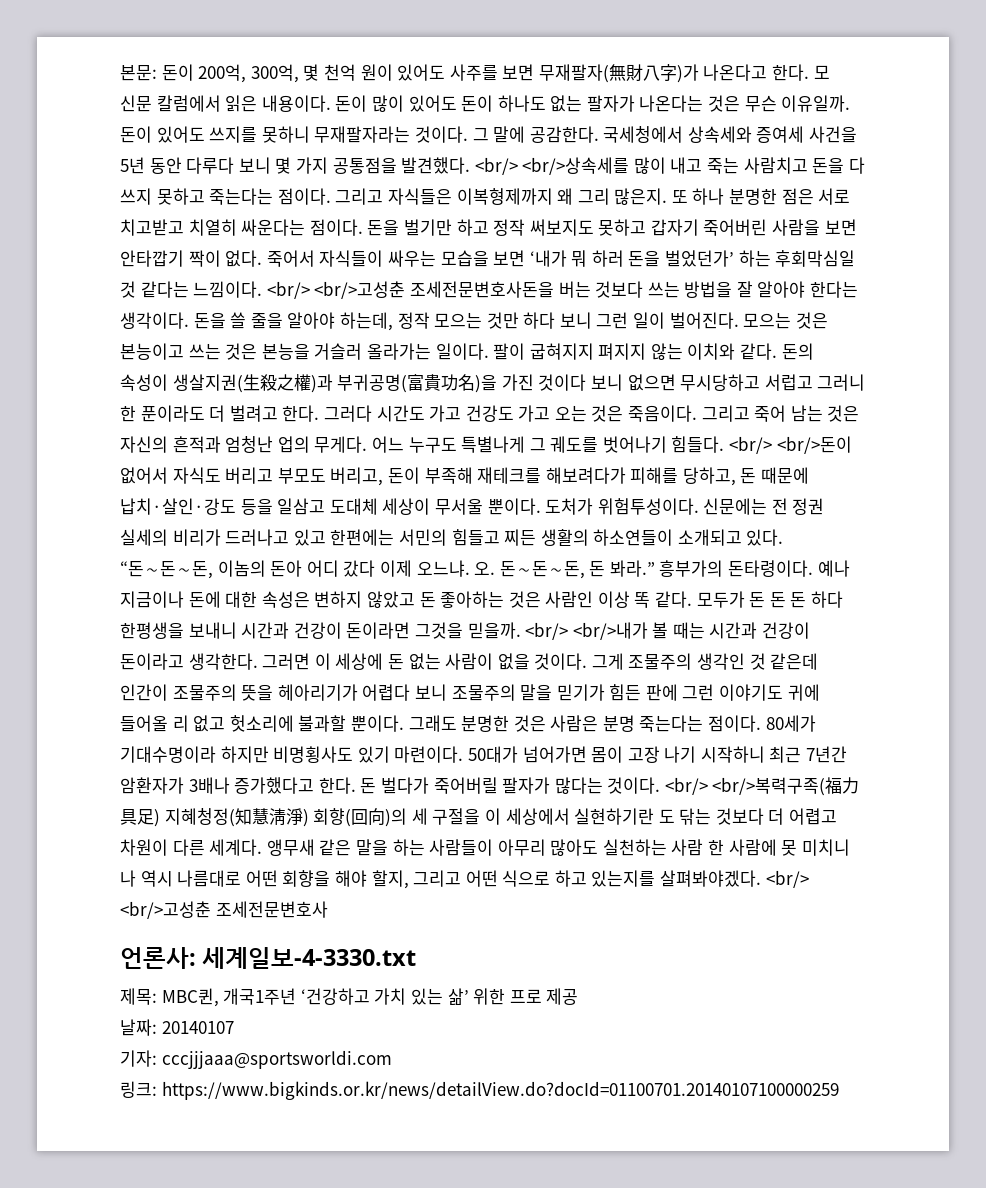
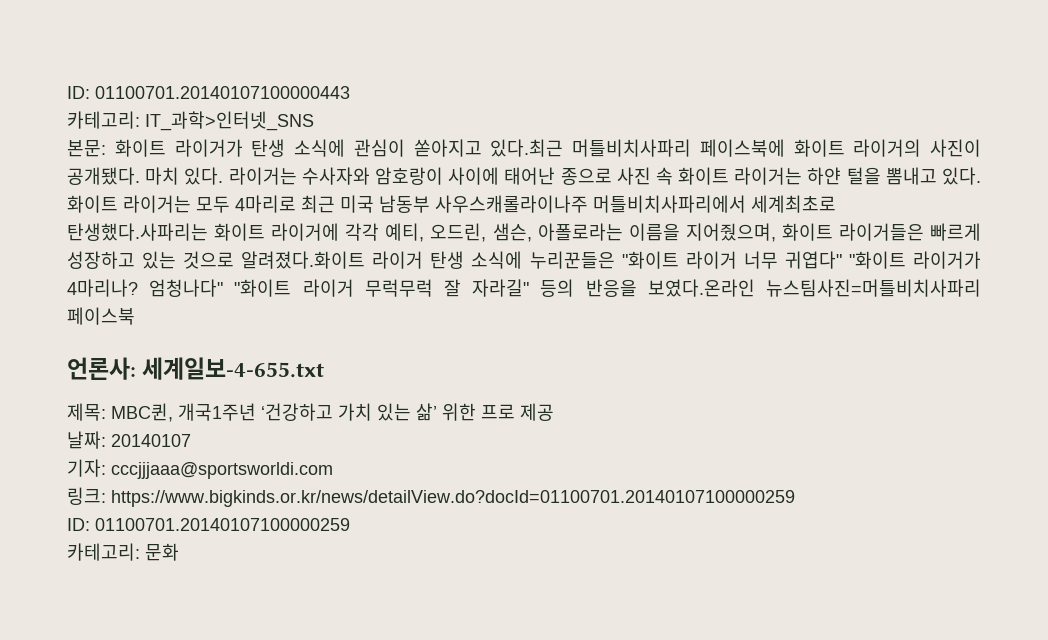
- 본문: 돈이 200억, 300억, 몇 천억 원이 있어도 사주를 보면 무재팔자(無財八字)가 나온다고 한다. 모 신문 칼럼에서 읽은 내용이다. 돈이 많이 있어도 돈이 하나도 없는 팔자가 나온다는 것은 무슨 이유일까. 돈이 있어도 쓰지를 못하니 무재팔자라는 것이다. 그 말에 공감한다. 국세청에서 상속세와 증여세 사건을 5년 동안 다루다 보니 몇 가지 공통점을 발견했다. <br/> <br/>상속세를 많이 내고 죽는 사람치고 돈을 다 쓰지 못하고 죽는다는 점이다. 그리고 자식들은 이복형제까지 왜 그리 많은지. 또 하나 분명한 점은 서로 치고받고 치열히 싸운다는 점이다. 돈을 벌기만 하고 정작 써보지도 못하고 갑자기 죽어버린 사람을 보면 안타깝기 짝이 없다. 죽어서 자식들이 싸우는 모습을 보면 ‘내가 뭐 하러 돈을 벌었던가’ 하는 후회막심일 것 같다는 느낌이다. <br/> <br/>고성춘 조세전문변호사돈을 버는 것보다 쓰는 방법을 잘 알아야 한다는 생각이다. 돈을 쓸 줄을 알아야 하는데, 정작 모으는 것만 하다 보니 그런 일이 벌어진다. 모으는 것은 본능이고 쓰는 것은 본능을 거슬러 올라가는 일이다. 팔이 굽혀지지 펴지지 않는 이치와 같다. 돈의 속성이 생살지권(生殺之權)과 부귀공명(富貴功名)을 가진 것이다 보니 없으면 무시당하고 서럽고 그러니 한 푼이라도 더 벌려고 한다. 그러다 시간도 가고 건강도 가고 오는 것은 죽음이다. 그리고 죽어 남는 것은 자신의 흔적과 엄청난 업의 무게다. 어느 누구도 특별나게 그 궤도를 벗어나기 힘들다. <br/> <br/>돈이 없어서 자식도 버리고 부모도 버리고, 돈이 부족해 재테크를 해보려다가 피해를 당하고, 돈 때문에 납치·살인·강도 등을 일삼고 도대체 세상이 무서울 뿐이다. 도처가 위험투성이다. 신문에는 전 정권 실세의 비리가 드러나고 있고 한편에는 서민의 힘들고 찌든 생활의 하소연들이 소개되고 있다. “돈∼돈∼돈, 이놈의 돈아 어디 갔다 이제 오느냐. 오. 돈∼돈∼돈, 돈 봐라.” 흥부가의 돈타령이다. 예나 지금이나 돈에 대한 속성은 변하지 않았고 돈 좋아하는 것은 사람인 이상 똑 같다. 모두가 돈 돈 돈 하다 한평생을 보내니 시간과 건강이 돈이라면 그것을 믿을까. <br/> <br/>내가 볼 때는 시간과 건강이 돈이라고 생각한다. 그러면 이 세상에 돈 없는 사람이 없을 것이다. 그게 조물주의 생각인 것 같은데 인간이 조물주의 뜻을 헤아리기가 어렵다 보니 조물주의 말을 믿기가 힘든 판에 그런 이야기도 귀에 들어올 리 없고 헛소리에 불과할 뿐이다. 그래도 분명한 것은 사람은 분명 죽는다는 점이다. 80세가 기대수명이라 하지만 비명횡사도 있기 마련이다. 50대가 넘어가면 몸이 고장 나기 시작하니 최근 7년간 암환자가 3배나 증가했다고 한다. 돈 벌다가 죽어버릴 팔자가 많다는 것이다. <br/> <br/>복력구족(福力具足) 지혜청정(知慧淸淨) 회향(回向)의 세 구절을 이 세상에서 실현하기란 도 닦는 것보다 더 어렵고 차원이 다른 세계다. 앵무새 같은 말을 하는 사람들이 아무리 많아도 실천하는 사람 한 사람에 못 미치니 나 역시 나름대로 어떤 회향을 해야 할지, 그리고 어떤 식으로 하고 있는지를 살펴봐야겠다. <br/> <br/>고성춘 조세전문변호사
+ ID: 01100701.20140107100000443
+ 카테고리: IT_과학>인터넷_SNS
+ 본문: 화이트 라이거가 탄생 소식에 관심이 쏟아지고 있다.최근 머틀비치사파리 페이스북에 화이트 라이거의 사진이 공개됐다. 마치 있다. 라이거는 수사자와 암호랑이 사이에 태어난 종으로 사진 속 화이트 라이거는 하얀 털을 뽐내고 있다. 화이트 라이거는 모두 4마리로 최근 미국 남동부 사우스캐롤라이나주 머틀비치사파리에서 세계최초로 탄생했다.사파리는 화이트 라이거에 각각 예티, 오드린, 샘슨, 아폴로라는 이름을 지어줬으며, 화이트 라이거들은 빠르게 성장하고 있는 것으로 알려졌다.화이트 라이거 탄생 소식에 누리꾼들은 "화이트 라이거 너무 귀엽다" "화이트 라이거가 4마리나? 엄청나다" "화이트 라이거 무럭무럭 잘 자라길" 등의 반응을 보였다.온라인 뉴스팀사진=머틀비치사파리 페이스북
- 언론사: 세계일보-4-3330.txt
+ 언론사: 세계일보-4-655.txt
+ ID: 01100701.20140107100000259
+ 카테고리: 문화

